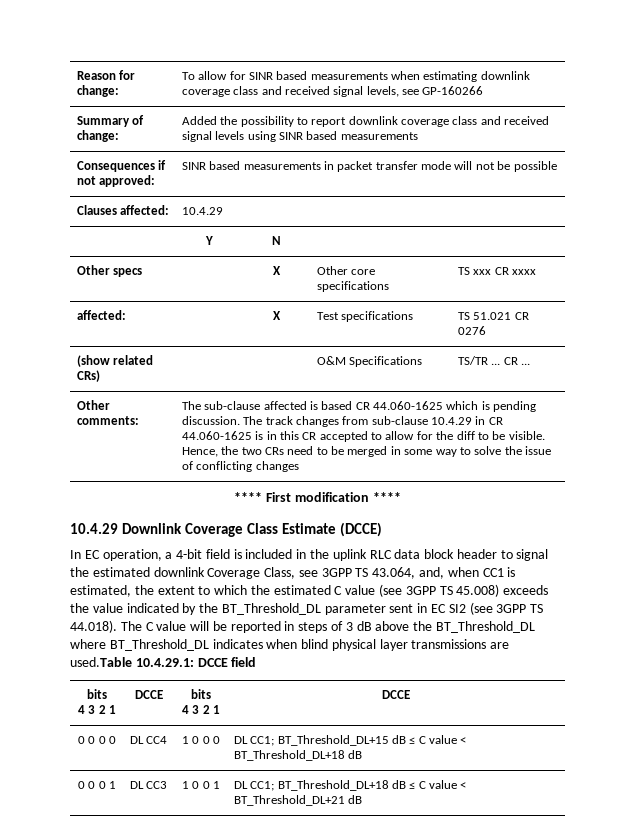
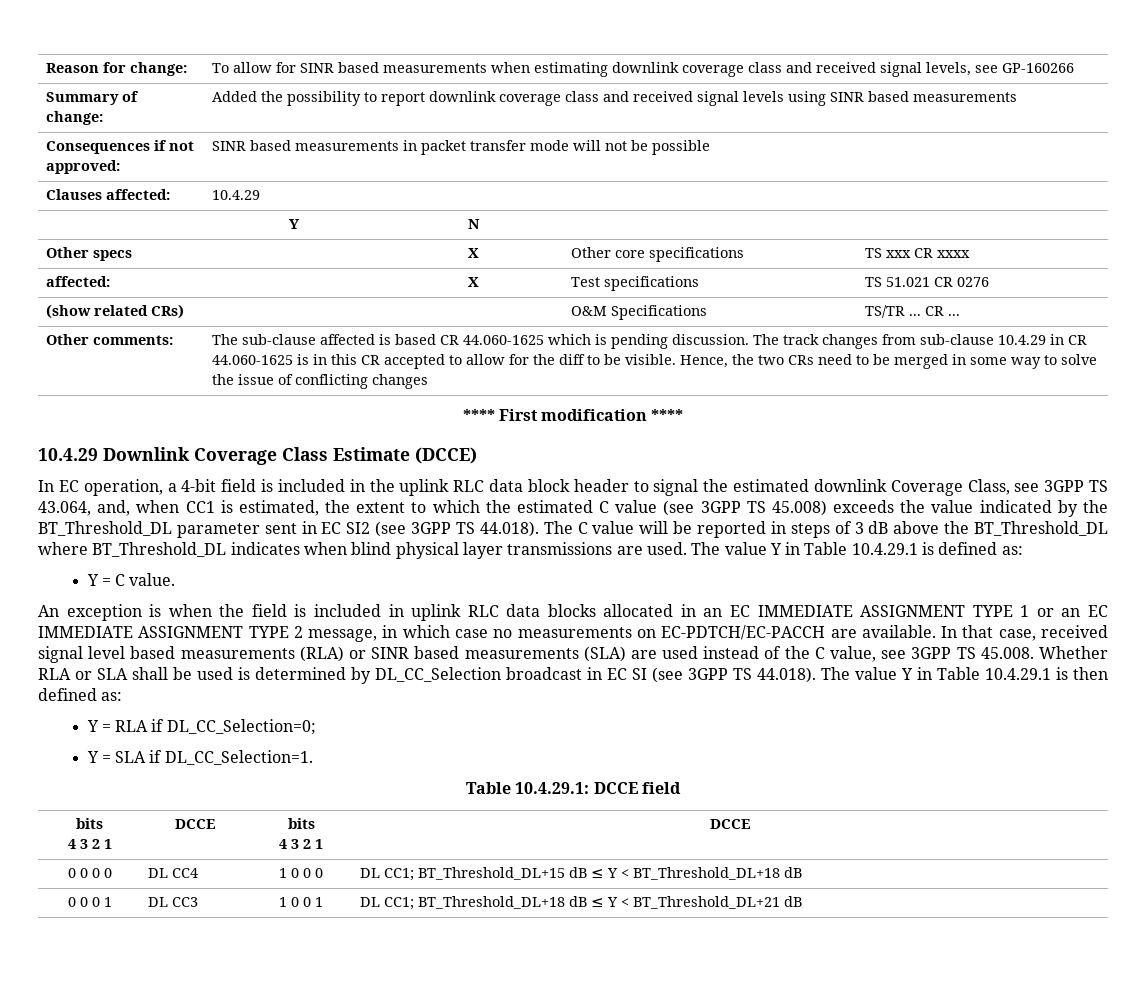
- In EC operation, a 4-bit field is included in the uplink RLC data block header to signal the estimated downlink Coverage Class, see 3GPP TS 43.064, and, when CC1 is estimated, the extent to which the estimated C value (see 3GPP TS 45.008) exceeds the value indicated by the BT_Threshold_DL parameter sent in EC SI2 (see 3GPP TS 44.018). The C value will be reported in steps of 3 dB above the BT_Threshold_DL where BT_Threshold_DL indicates when blind physical layer transmissions are used.Table 10.4.29.1:
+ In EC operation, a 4-bit field is included in the uplink RLC data block header to signal the estimated downlink Coverage Class, see 3GPP TS 43.064, and, when CC1 is estimated, the extent to which the estimated C value (see 3GPP TS 45.008) exceeds the value indicated by the BT_Threshold_DL parameter sent in EC SI2 (see 3GPP TS 44.018). The C value will be reported in steps of 3 dB above the BT_Threshold_DL where BT_Threshold_DL indicates when blind physical layer transmissions are used. The value Y in Table 10.4.29.1 is defined as:
+ Y = C value.
+ An exception is when the field is included in uplink RLC data blocks allocated in an EC IMMEDIATE ASSIGNMENT TYPE 1 or an EC IMMEDIATE ASSIGNMENT TYPE 2 message, in which case no measurements on EC-PDTCH/EC-PACCH are available. In that case, received signal level based measurements (RLA) or SINR based measurements (SLA) are used instead of the C value, see 3GPP TS 45.008. Whether RLA or SLA shall be used is determined by DL_CC_Selection broadcast in EC SI (see 3GPP TS 44.018). The value Y in Table 10.4.29.1 is then defined as:
+ Y = RLA if DL_CC_Selection=0;
+ Y = SLA if DL_CC_Selection=1.
+ Table 10.4.29.1:
- 0 0 0 0 | DL CC4 | 1 0 0 0 | DL CC1; BT_Threshold_DL+15 dB ≤ C value < BT_Threshold_DL+18 dB
+ 0 0 0 0 | DL CC4 | 1 0 0 0 | DL CC1; BT_Threshold_DL+15 dB ≤ Y < BT_Threshold_DL+18 dB
- 0 0 0 1 | DL CC3 | 1 0 0 1 | DL CC1; BT_Threshold_DL+18 dB ≤ C value < BT_Threshold_DL+21 dB
+ 0 0 0 1 | DL CC3 | 1 0 0 1 | DL CC1; BT_Threshold_DL+18 dB ≤ Y < BT_Threshold_DL+21 dB

